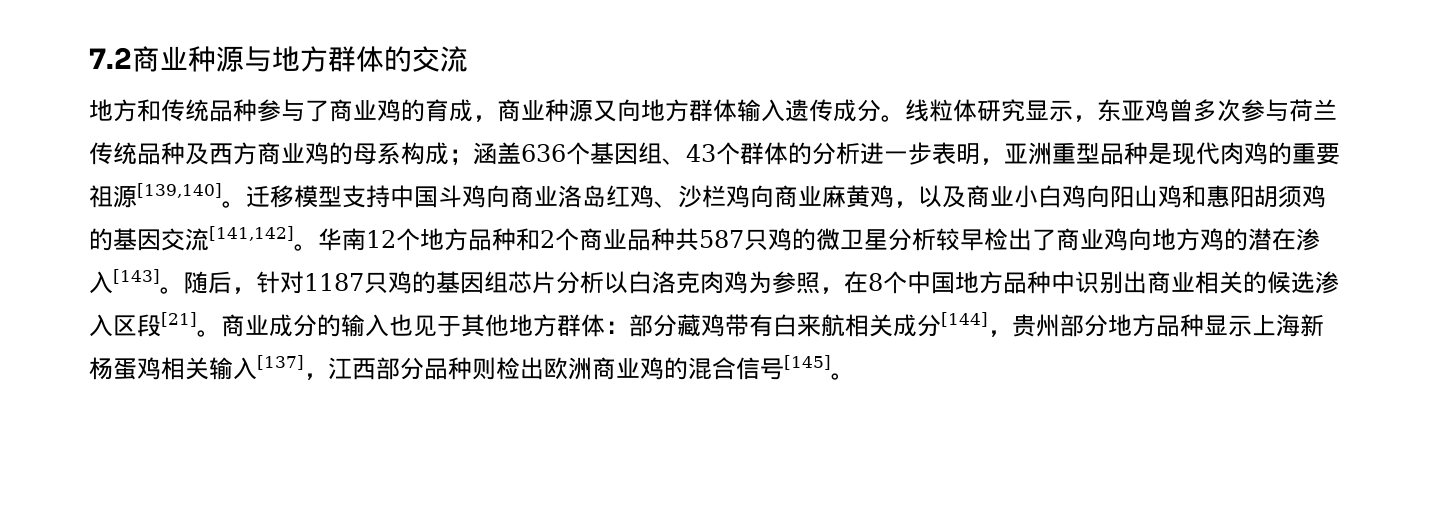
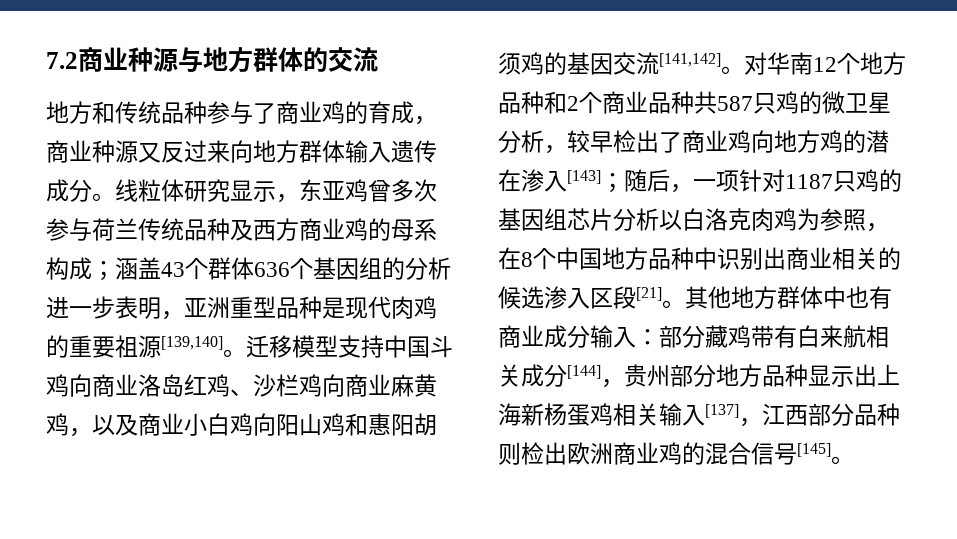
- 地方和传统品种参与了商业鸡的育成，商业种源又向地方群体输入遗传成分。
+ 地方和传统品种参与了商业鸡的育成，商业种源又反过来向地方群体输入遗传成分。
- 线粒体研究显示，东亚鸡曾多次参与荷兰传统品种及西方商业鸡的母系构成；涵盖636个基因组、43个群体的分析进一步表明，亚洲重型品种是现代肉鸡的重要祖源[139,140]。
+ 线粒体研究显示，东亚鸡曾多次参与荷兰传统品种及西方商业鸡的母系构成；涵盖43个群体636个基因组的分析进一步表明，亚洲重型品种是现代肉鸡的重要祖源[139,140]。
- 华南12个地方品种和2个商业品种共587只鸡的微卫星分析较早检出了商业鸡向地方鸡的潜在渗入[143]。随后，针对1187只鸡的基因组芯片分析以白洛克肉鸡为参照，在8个中国地方品种中识别出商业相关的候选渗入区段[21]。
+ 对华南12个地方品种和2个商业品种共587只鸡的微卫星分析，较早检出了商业鸡向地方鸡的潜在渗入[143]；随后，一项针对1187只鸡的基因组芯片分析以白洛克肉鸡为参照，在8个中国地方品种中识别出商业相关的候选渗入区段[21]。
- 商业成分的输入也见于其他地方群体：部分藏鸡带有白来航相关成分[144]，贵州部分地方品种显示上海新杨蛋鸡相关输入[137]，江西部分品种则检出欧洲商业鸡的混合信号[145]。
+ 其他地方群体中也有商业成分输入：部分藏鸡带有白来航相关成分[144]，贵州部分地方品种显示出上海新杨蛋鸡相关输入[137]，江西部分品种则检出欧洲商业鸡的混合信号[145]。

